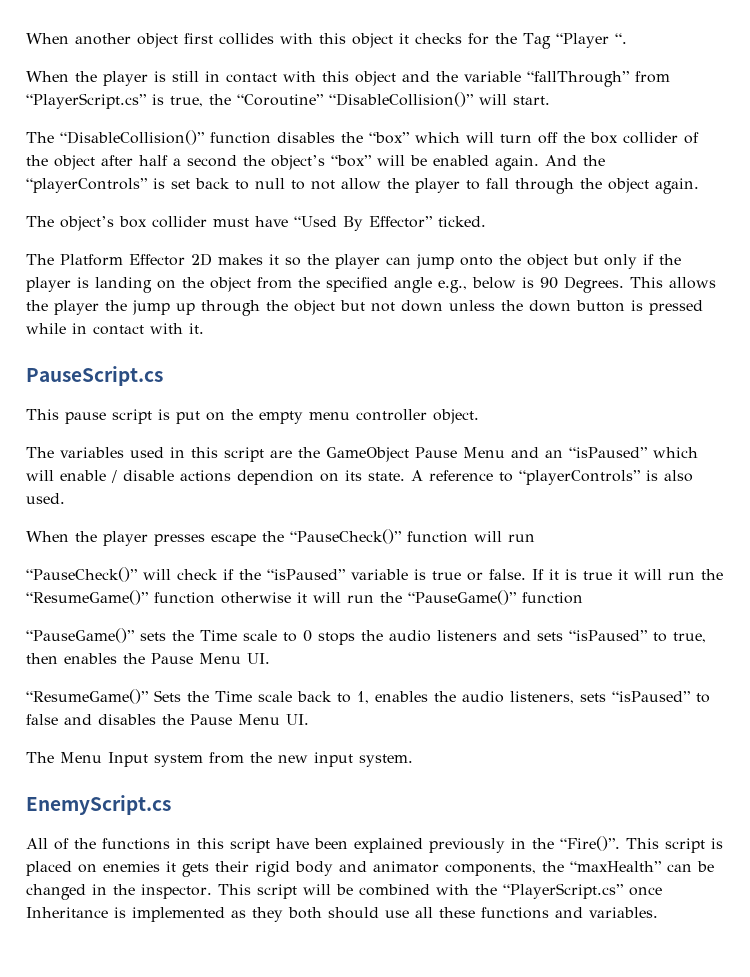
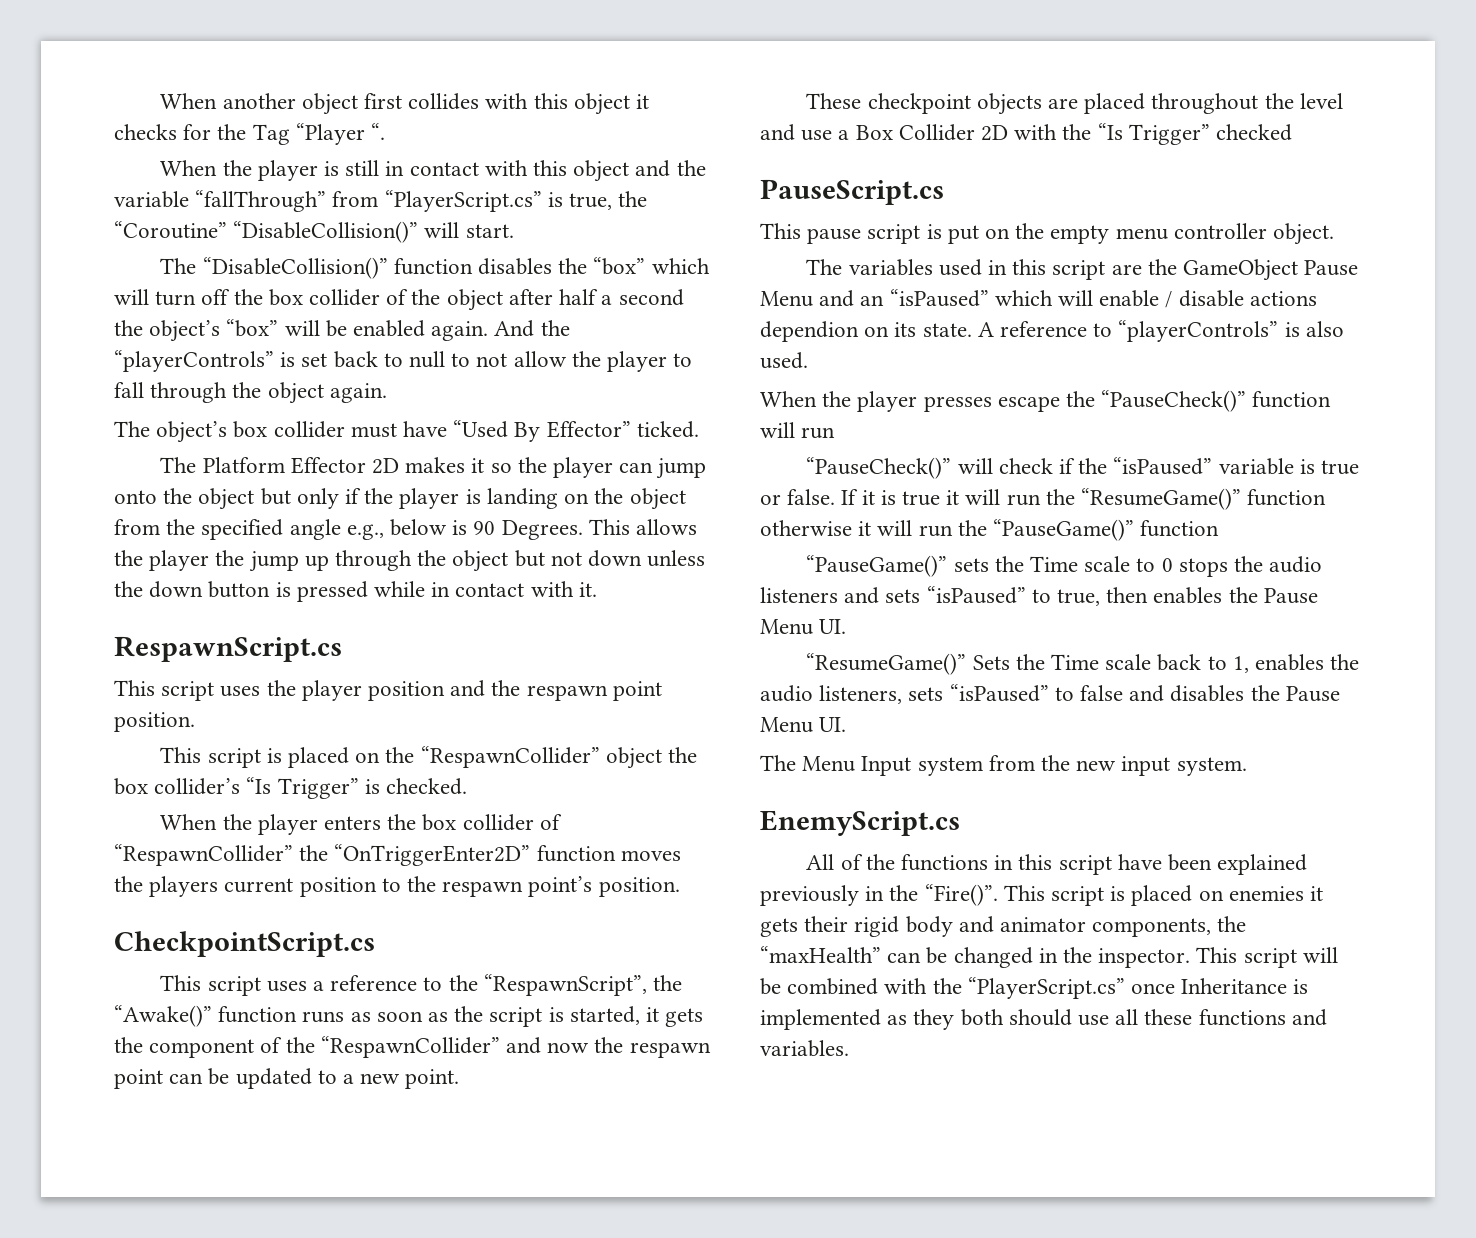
+ RespawnScript.cs
+ This script uses the player position and the respawn point position.
+ This script is placed on the “RespawnCollider” object the box collider’s “Is Trigger” is checked.
+ When the player enters the box collider of “RespawnCollider” the “OnTriggerEnter2D” function moves the players current position to the respawn point’s position.
+ CheckpointScript.cs
+ This script uses a reference to the “RespawnScript”, the “Awake()” function runs as soon as the script is started, it gets the component of the “RespawnCollider” and now the respawn point can be updated to a new point.
+ These checkpoint objects are placed throughout the level and use a Box Collider 2D with the “Is Trigger” checked

